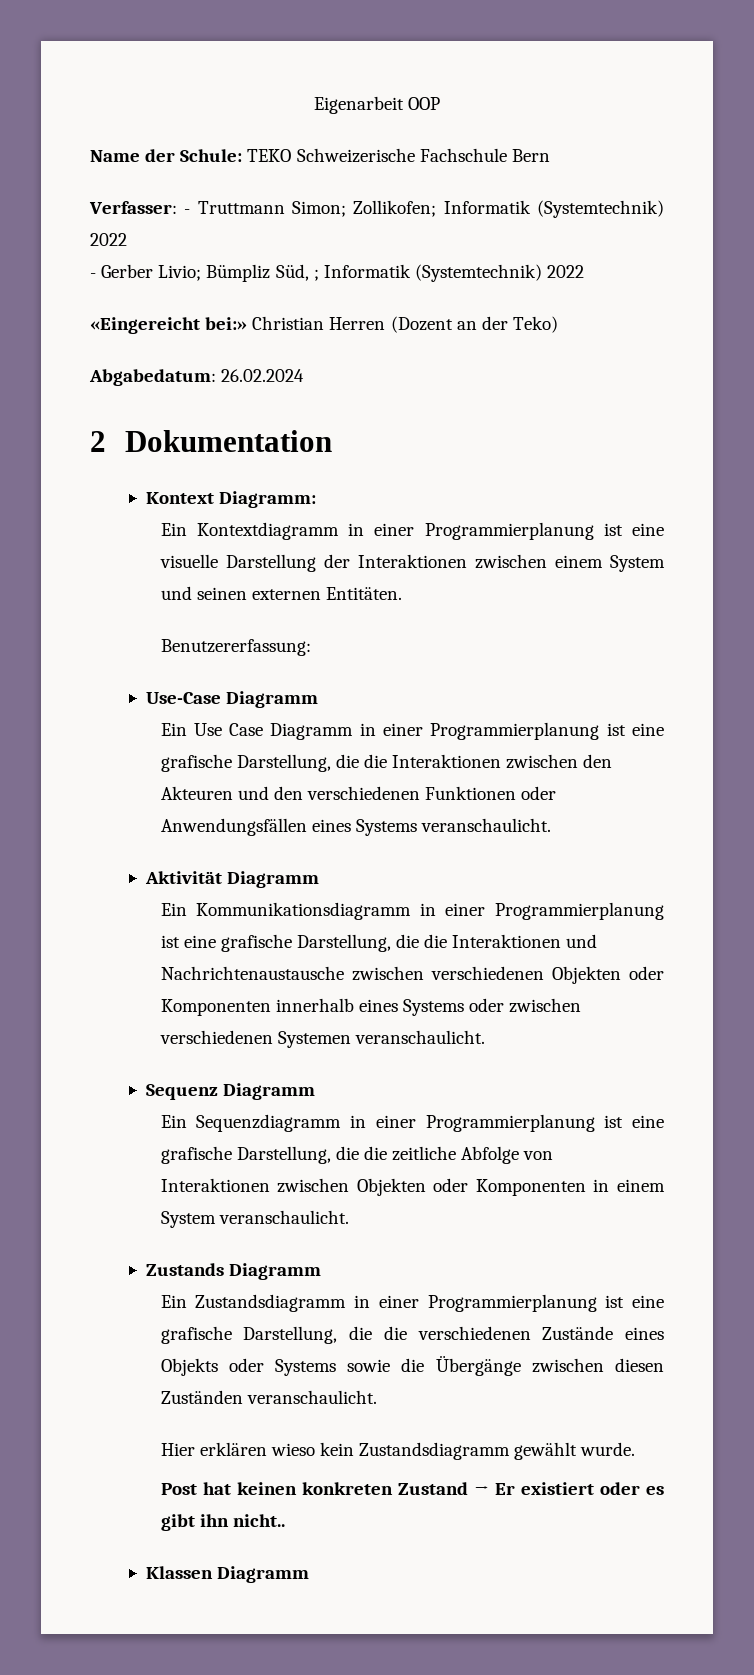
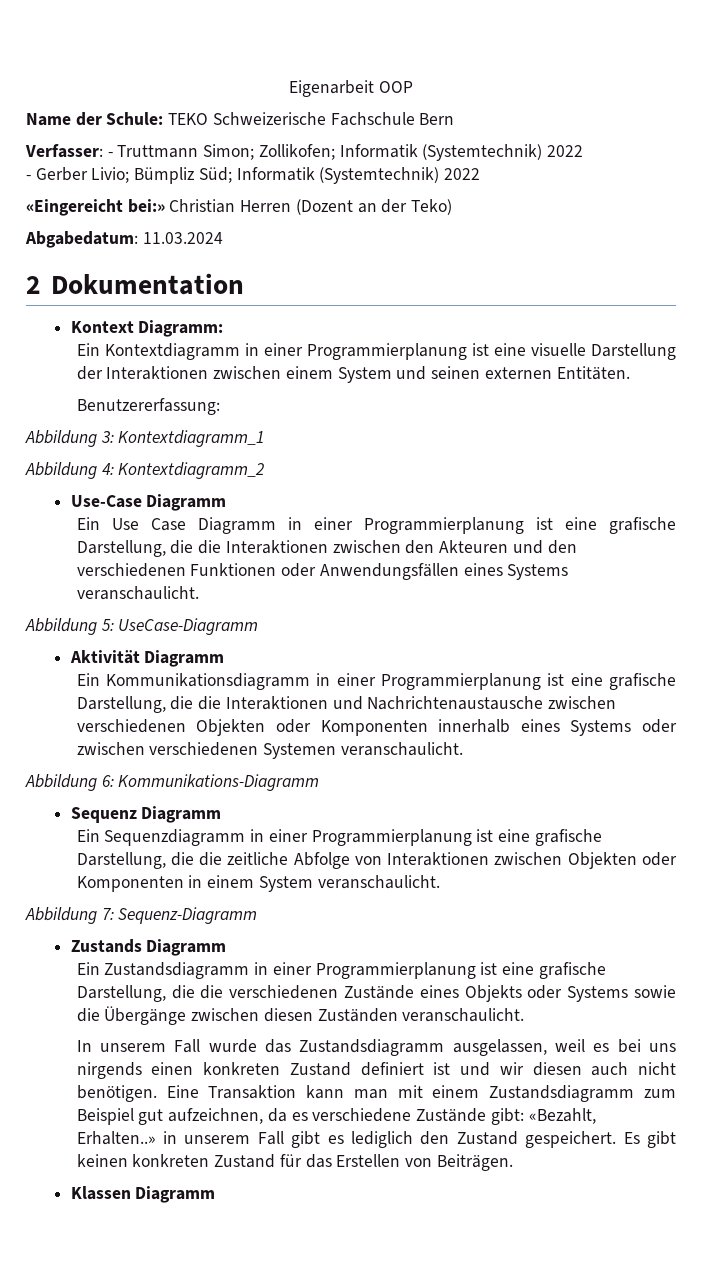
- - Gerber Livio; Bümpliz Süd, ; Informatik (Systemtechnik) 2022
+ - Gerber Livio; Bümpliz Süd; Informatik (Systemtechnik) 2022
- Abgabedatum: 26.02.2024
+ Abgabedatum: 11.03.2024
+ Abbildung 3: Kontextdiagramm_1
+ Abbildung 4: Kontextdiagramm_2
+ Abbildung 5: UseCase-Diagramm
+ Abbildung 6: Kommunikations-Diagramm
+ Abbildung 7: Sequenz-Diagramm
- Hier erklären wieso kein Zustandsdiagramm gewählt wurde.
- Post hat keinen konkreten Zustand → Er existiert oder es gibt ihn nicht..
+ In unserem Fall wurde das Zustandsdiagramm ausgelassen, weil es bei uns nirgends einen konkreten Zustand definiert ist und wir diesen auch nicht benötigen. Eine Transaktion kann man mit einem Zustandsdiagramm zum Beispiel gut aufzeichnen, da es verschiedene Zustände gibt: «Bezahlt, Erhalten..» in unserem Fall gibt es lediglich den Zustand gespeichert. Es gibt keinen konkreten Zustand für das Erstellen von Beiträgen.

